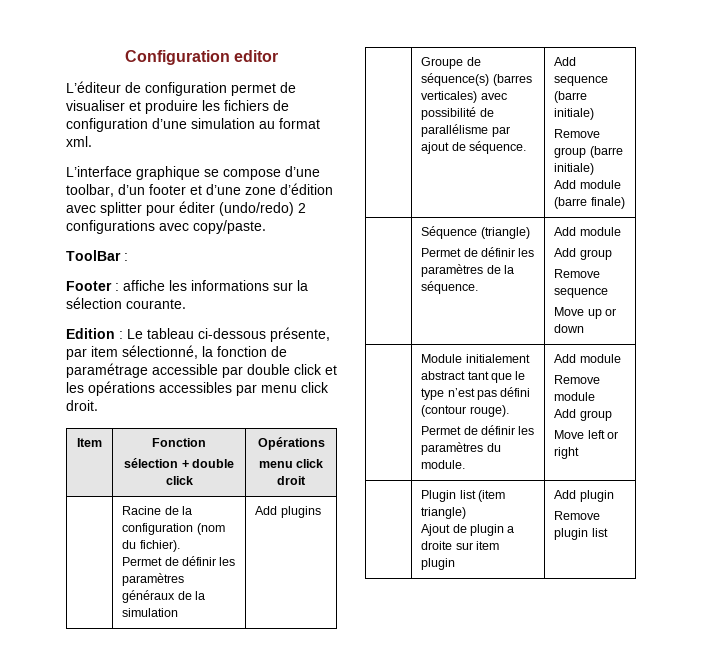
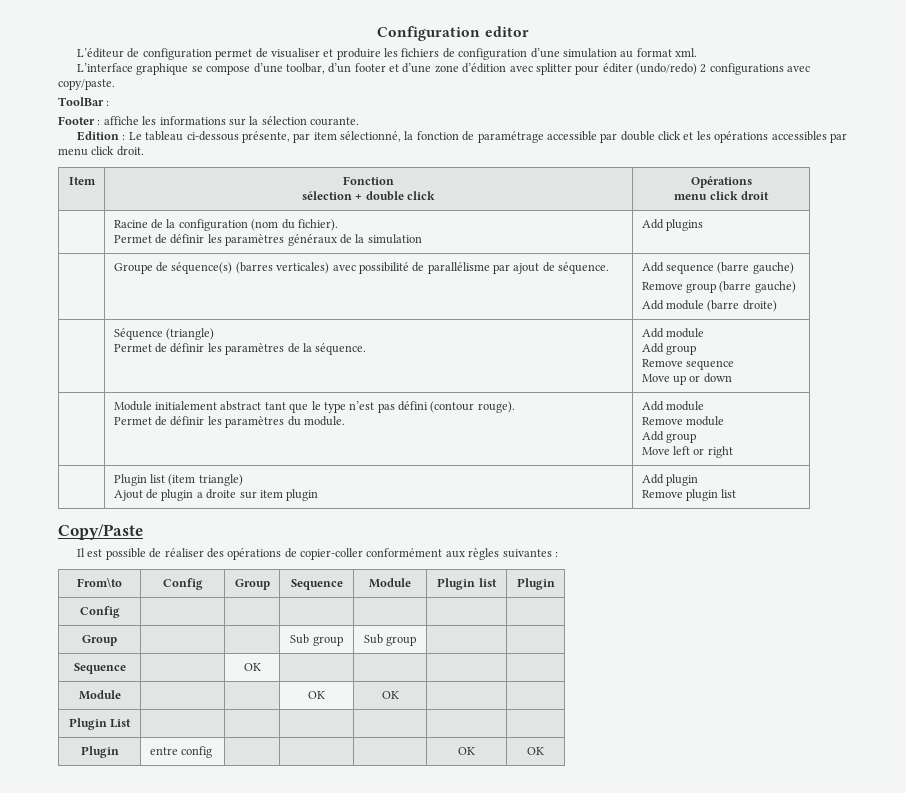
- | Groupe de séquence(s) (barres verticales) avec possibilité de parallélisme par ajout de séquence. | Add sequence (barre initiale)
- Remove group (barre initiale)
- Add module (barre finale)
+ | Groupe de séquence(s) (barres verticales) avec possibilité de parallélisme par ajout de séquence. | Add sequence (barre gauche)
+ Remove group (barre gauche)
+ Add module (barre droite)
+ Copy/Paste
+ Il est possible de réaliser des opérations de copier-coller conformément aux règles suivantes :
+ From\to | Config | Group | Sequence | Module | Plugin list | Plugin
+ Config | | | | | |
+ Group | | | Sub group | Sub group | |
+ Sequence | | OK | | | |
+ Module | | | OK | OK | |
+ Plugin List | | | | | |
+ Plugin | entre config | | | | OK | OK

